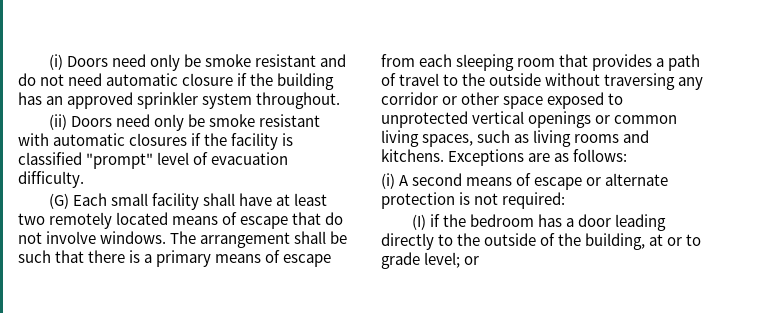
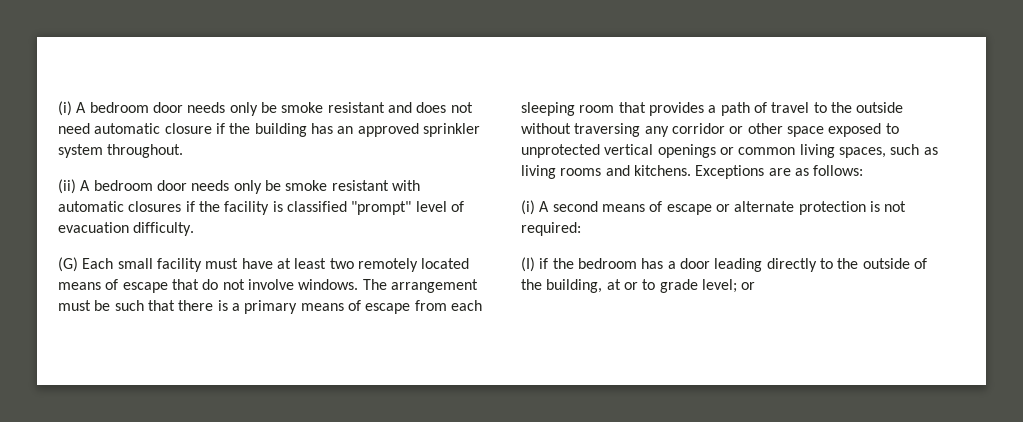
- (i) Doors need only be smoke resistant and do not need automatic closure if the building has an approved sprinkler system throughout.
+ (i) A bedroom door needs only be smoke resistant and does not need automatic closure if the building has an approved sprinkler system throughout.
- (ii) Doors need only be smoke resistant with automatic closures if the facility is classified "prompt" level of evacuation difficulty.
+ (ii) A bedroom door needs only be smoke resistant with automatic closures if the facility is classified "prompt" level of evacuation difficulty.
- (G) Each small facility shall have at least two remotely located means of escape that do not involve windows.
+ (G) Each small facility must have at least two remotely located means of escape that do not involve windows.
- The arrangement shall be such that there is a primary means of escape from each sleeping room that provides a path of travel to the outside without traversing any corridor or other space exposed to unprotected vertical openings or common living spaces, such as living rooms and kitchens.
+ The arrangement must be such that there is a primary means of escape from each sleeping room that provides a path of travel to the outside without traversing any corridor or other space exposed to unprotected vertical openings or common living spaces, such as living rooms and kitchens.

